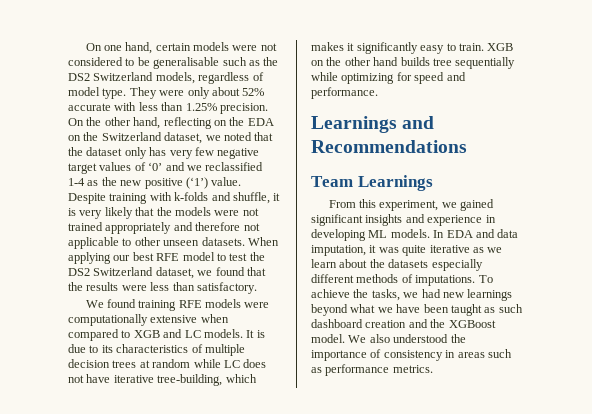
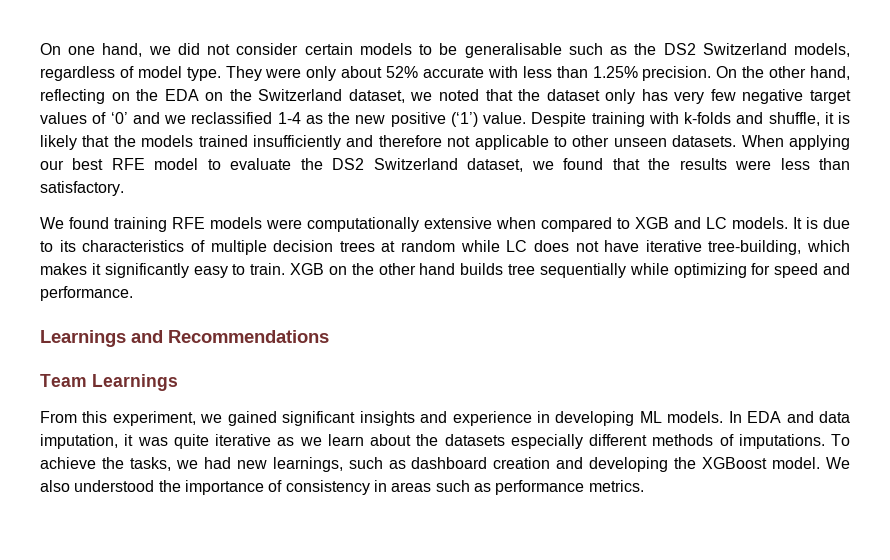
- On one hand, certain models were not considered to be generalisable such as the DS2 Switzerland models, regardless of model type.
+ On one hand, we did not consider certain models to be generalisable such as the DS2 Switzerland models, regardless of model type.
- Despite training with k-folds and shuffle, it is very likely that the models were not trained appropriately and therefore not applicable to other unseen datasets.
+ Despite training with k-folds and shuffle, it is likely that the models trained insufficiently and therefore not applicable to other unseen datasets.
- When applying our best RFE model to test the DS2 Switzerland dataset, we found that the results were less than satisfactory.
+ When applying our best RFE model to evaluate the DS2 Switzerland dataset, we found that the results were less than satisfactory.
- To achieve the tasks, we had new learnings beyond what we have been taught as such dashboard creation and the XGBoost model.
+ To achieve the tasks, we had new learnings, such as dashboard creation and developing the XGBoost model.

